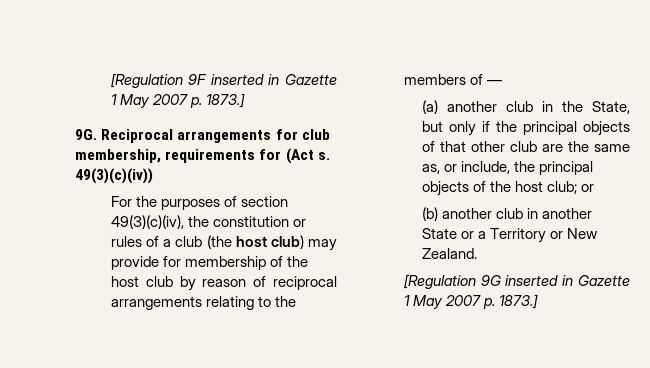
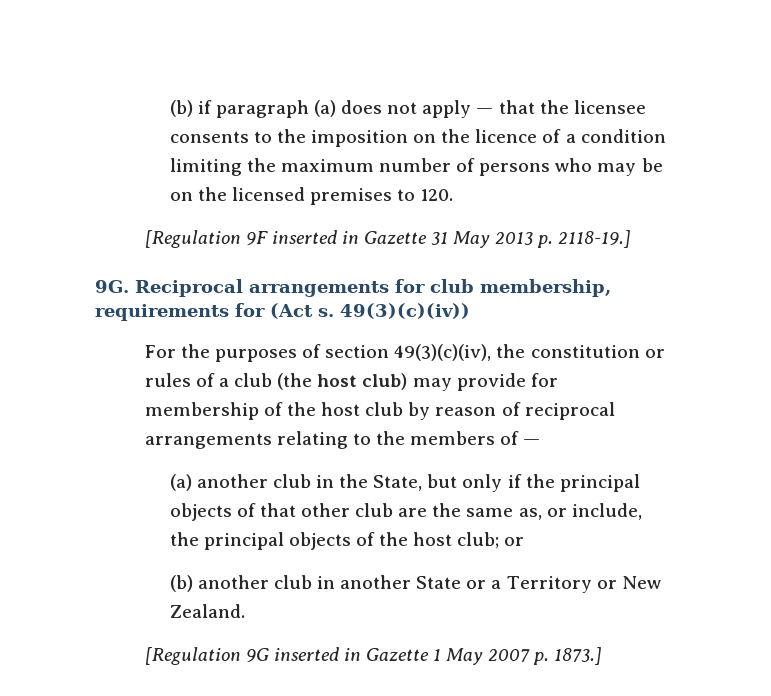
+ (b) if paragraph (a) does not apply — that the licensee consents to the imposition on the licence of a condition limiting the maximum number of persons who may be on the licensed premises to 120.
- [Regulation 9F inserted in Gazette 1 May 2007 p. 1873.]
+ [Regulation 9F inserted in Gazette 31 May 2013 p. 2118-19.]

